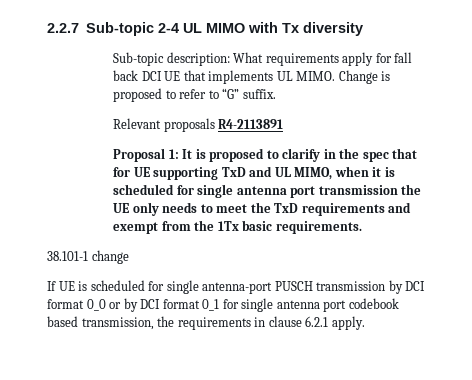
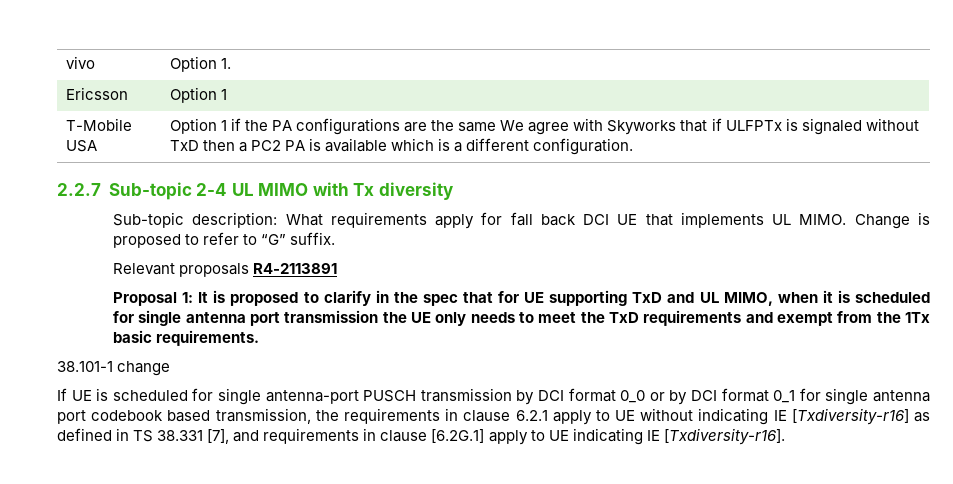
+ vivo | Option 1.
+ Ericsson | Option 1
+ T-Mobile USA | Option 1 if the PA configurations are the same We agree with Skyworks that if ULFPTx is signaled without TxD then a PC2 PA is available which is a different configuration.
- If UE is scheduled for single antenna-port PUSCH transmission by DCI format 0_0 or by DCI format 0_1 for single antenna port codebook based transmission, the requirements in clause 6.2.1 apply.
+ If UE is scheduled for single antenna-port PUSCH transmission by DCI format 0_0 or by DCI format 0_1 for single antenna port codebook based transmission, the requirements in clause 6.2.1 apply to UE without indicating IE [Txdiversity-r16] as defined in TS 38.331 [7], and requirements in clause [6.2G.1] apply to UE indicating IE [Txdiversity-r16].

